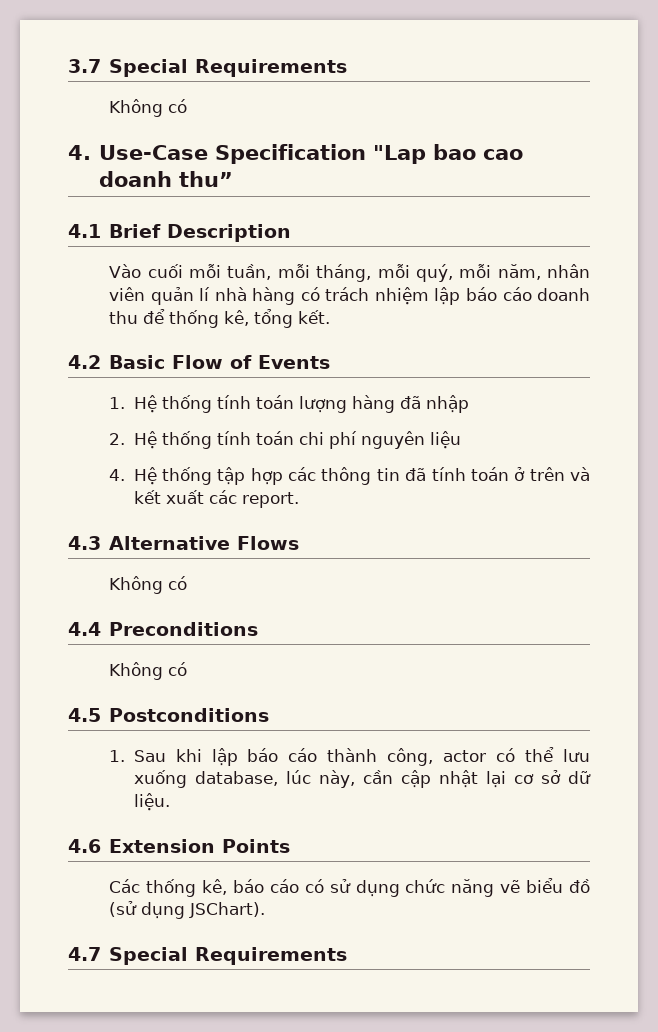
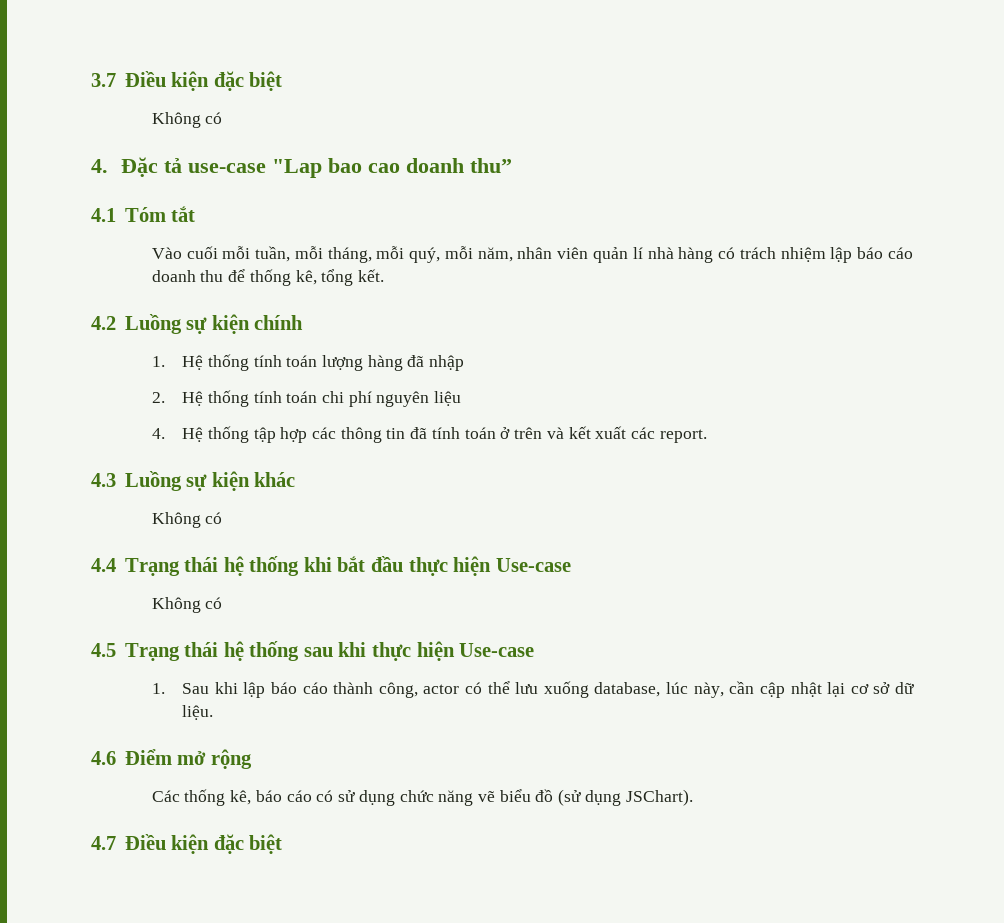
- 3.7 Special Requirements
+ 3.7 Điều kiện đặc biệt
- 4. Use-Case Specification "Lap bao cao doanh thu”
+ 4. Đặc tả use-case "Lap bao cao doanh thu”
- 4.1 Brief Description
+ 4.1 Tóm tắt
- 4.2 Basic Flow of Events
+ 4.2 Luồng sự kiện chính
- 4.3 Alternative Flows
+ 4.3 Luồng sự kiện khác
- 4.4 Preconditions
+ 4.4 Trạng thái hệ thống khi bắt đầu thực hiện Use-case
  Không có
- 4.5 Postconditions
+ 4.5 Trạng thái hệ thống sau khi thực hiện Use-case
- 4.6 Extension Points
+ 4.6 Điểm mở rộng
- 4.7 Special Requirements
+ 4.7 Điều kiện đặc biệt

